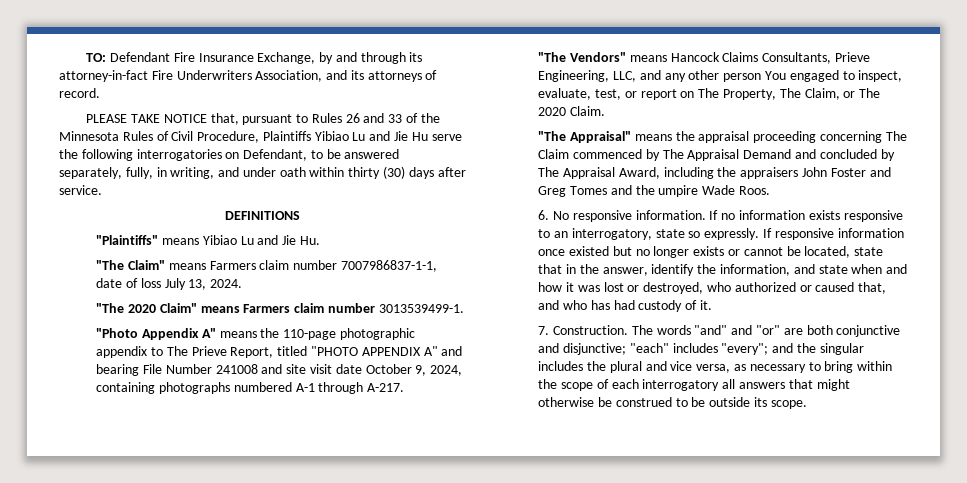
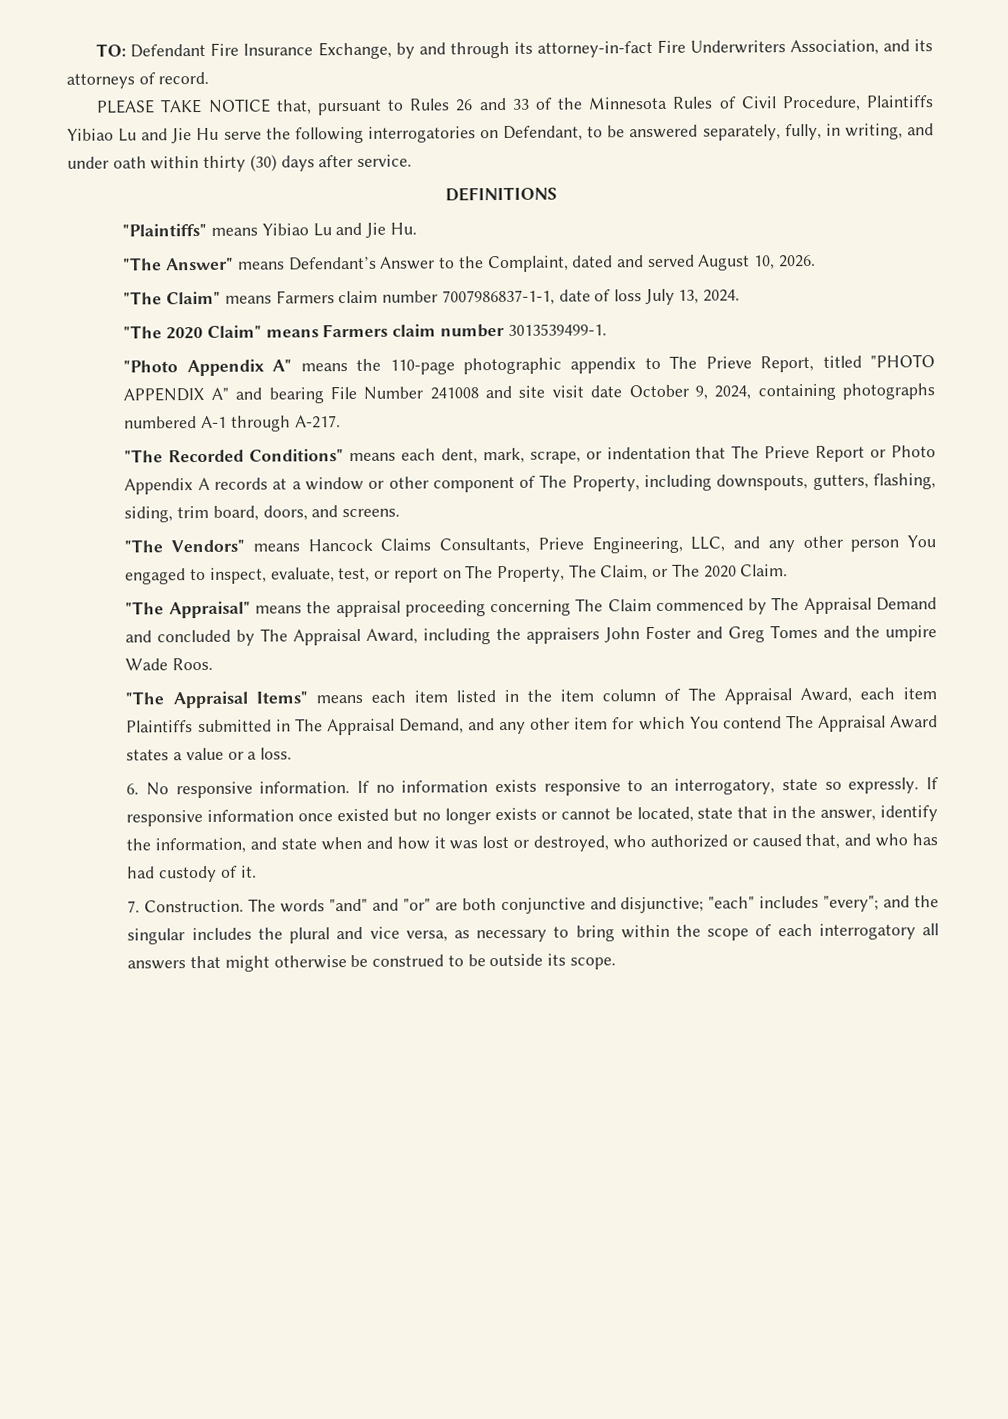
+ "The Answer" means Defendant’s Answer to the Complaint, dated and served August 10, 2026.
+ "The Recorded Conditions" means each dent, mark, scrape, or indentation that The Prieve Report or Photo Appendix A records at a window or other component of The Property, including downspouts, gutters, flashing, siding, trim board, doors, and screens.
+ "The Appraisal Items" means each item listed in the item column of The Appraisal Award, each item Plaintiffs submitted in The Appraisal Demand, and any other item for which You contend The Appraisal Award states a value or a loss.

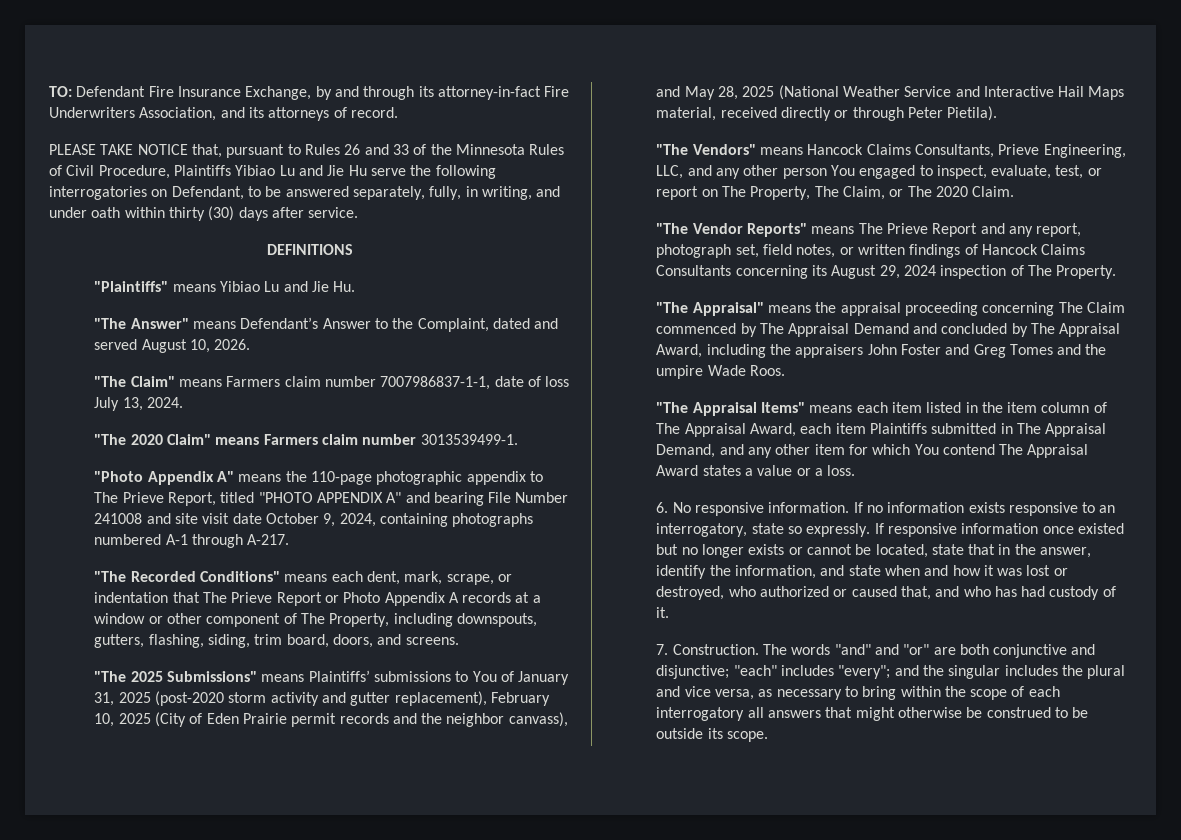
+ "The 2025 Submissions" means Plaintiffs’ submissions to You of January 31, 2025 (post-2020 storm activity and gutter replacement), February 10, 2025 (City of Eden Prairie permit records and the neighbor canvass), and May 28, 2025 (National Weather Service and Interactive Hail Maps material, received directly or through Peter Pietila).
+ "The Vendor Reports" means The Prieve Report and any report, photograph set, field notes, or written findings of Hancock Claims Consultants concerning its August 29, 2024 inspection of The Property.

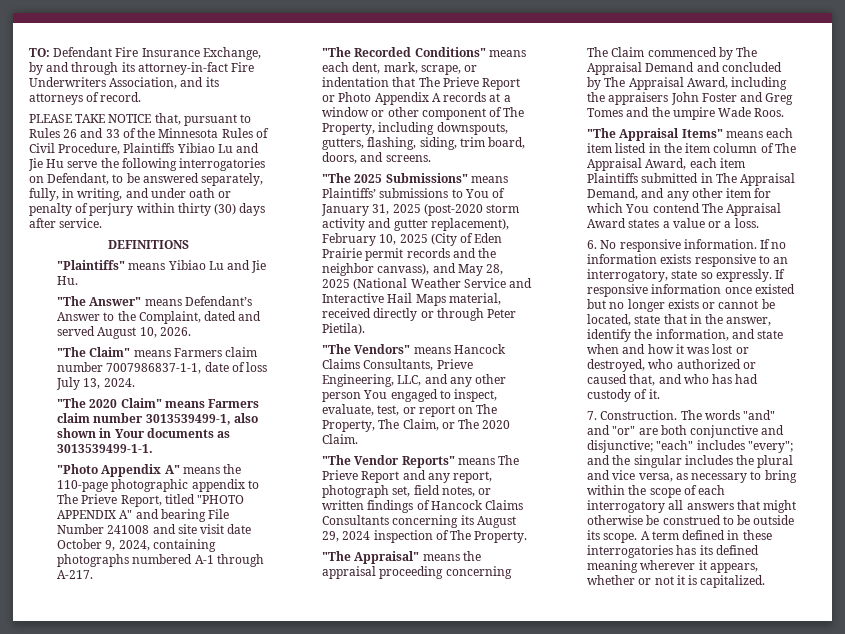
- PLEASE TAKE NOTICE that, pursuant to Rules 26 and 33 of the Minnesota Rules of Civil Procedure, Plaintiffs Yibiao Lu and Jie Hu serve the following interrogatories on Defendant, to be answered separately, fully, in writing, and under oath within thirty (30) days after service.
+ PLEASE TAKE NOTICE that, pursuant to Rules 26 and 33 of the Minnesota Rules of Civil Procedure, Plaintiffs Yibiao Lu and Jie Hu serve the following interrogatories on Defendant, to be answered separately, fully, in writing, and under oath or penalty of perjury within thirty (30) days after service.
- "The 2020 Claim" means Farmers claim number 3013539499-1.
+ "The 2020 Claim" means Farmers claim number 3013539499-1, also shown in Your documents as 3013539499-1-1.
+ A term defined in these interrogatories has its defined meaning wherever it appears, whether or not it is capitalized.

